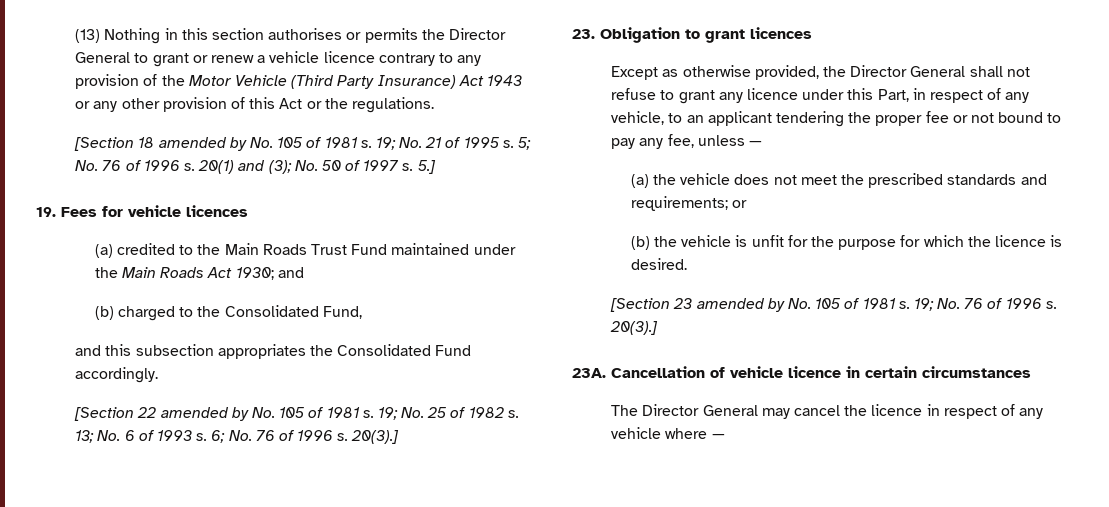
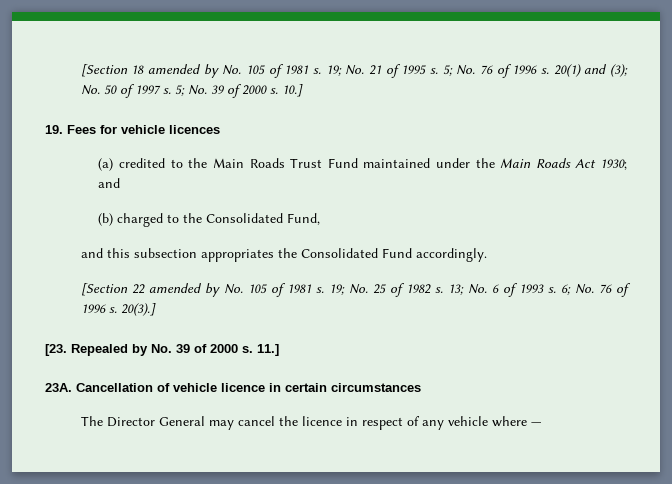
- (13) Nothing in this section authorises or permits the Director General to grant or renew a vehicle licence contrary to any provision of the Motor Vehicle (Third Party Insurance) Act 1943 or any other provision of this Act or the regulations.
- 5.]
+ 5; No. 39 of 2000 s. 10.]
- 23. Obligation to grant licences
- Except as otherwise provided, the Director General shall not refuse to grant any licence under this Part, in respect of any vehicle, to an applicant tendering the proper fee or not bound to pay any fee, unless —
- (a) the vehicle does not meet the prescribed standards and requirements; or
- (b) the vehicle is unfit for the purpose for which the licence is desired.
- [Section 23 amended by No. 105 of 1981 s. 19; No. 76 of 1996 s. 20(3).]
+ [23. Repealed by No. 39 of 2000 s. 11.]

